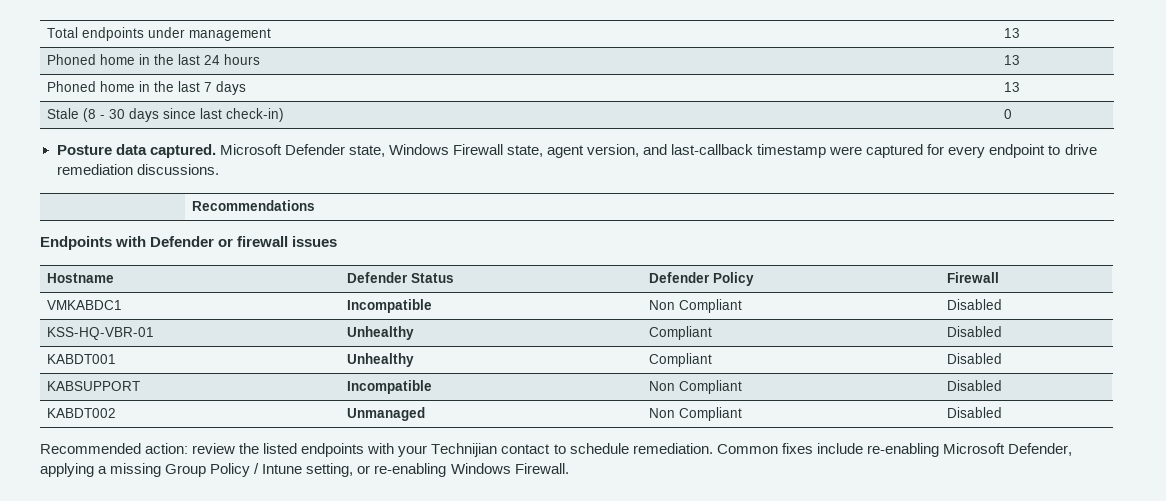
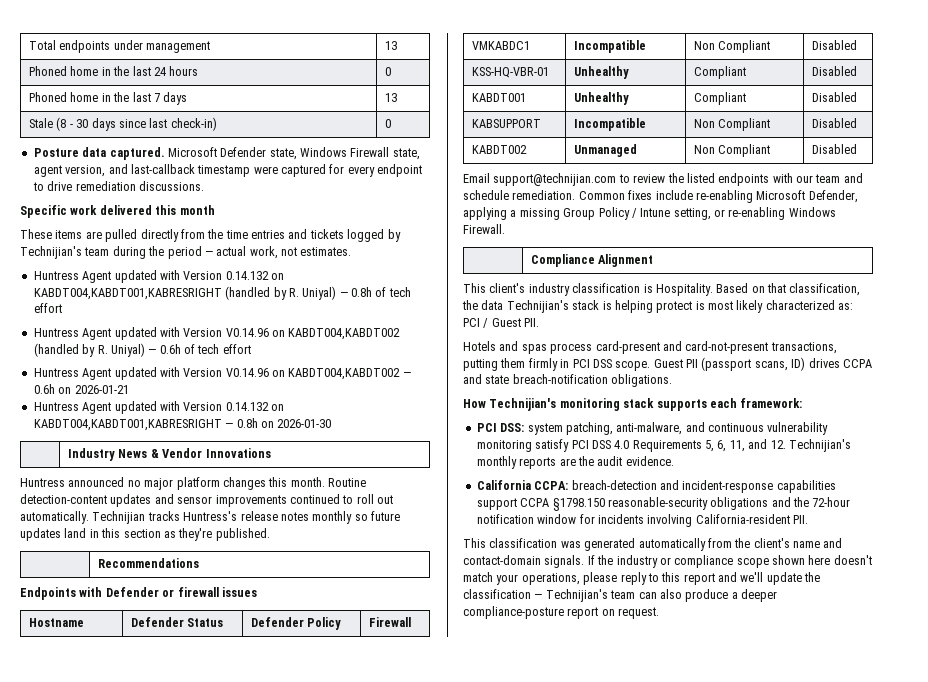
- Phoned home in the last 24 hours | 13
+ Phoned home in the last 24 hours | 0
+ Specific work delivered this month
+ These items are pulled directly from the time entries and tickets logged by Technijian's team during the period — actual work, not estimates.
+ Huntress Agent updated with Version 0.14.132 on KABDT004,KABDT001,KABRESRIGHT (handled by R. Uniyal) — 0.8h of tech effort
+ Huntress Agent updated with Version V0.14.96 on KABDT004,KABDT002 (handled by R. Uniyal) — 0.6h of tech effort
+ Huntress Agent updated with Version V0.14.96 on KABDT004,KABDT002 — 0.6h on 2026-01-21
+ Huntress Agent updated with Version 0.14.132 on KABDT004,KABDT001,KABRESRIGHT — 0.8h on 2026-01-30
+ | Industry News & Vendor Innovations
+ Huntress announced no major platform changes this month. Routine detection-content updates and sensor improvements continued to roll out automatically. Technijian tracks Huntress's release notes monthly so future updates land in this section as they're published.
- Recommended action: review the listed endpoints with your Technijian contact to schedule remediation.
+ Email support@technijian.com to review the listed endpoints with our team and schedule remediation.
+ | Compliance Alignment
+ This client's industry classification is Hospitality. Based on that classification, the data Technijian's stack is helping protect is most likely characterized as: PCI / Guest PII.
+ Hotels and spas process card-present and card-not-present transactions, putting them firmly in PCI DSS scope. Guest PII (passport scans, ID) drives CCPA and state breach-notification obligations.
+ How Technijian's monitoring stack supports each framework:
+ PCI DSS: system patching, anti-malware, and continuous vulnerability monitoring satisfy PCI DSS 4.0 Requirements 5, 6, 11, and 12. Technijian's monthly reports are the audit evidence.
+ California CCPA: breach-detection and incident-response capabilities support CCPA §1798.150 reasonable-security obligations and the 72-hour notification window for incidents involving California-resident PII.
+ This classification was generated automatically from the client's name and contact-domain signals. If the industry or compliance scope shown here doesn't match your operations, please reply to this report and we'll update the classification — Technijian's team can also produce a deeper compliance-posture report on request.

